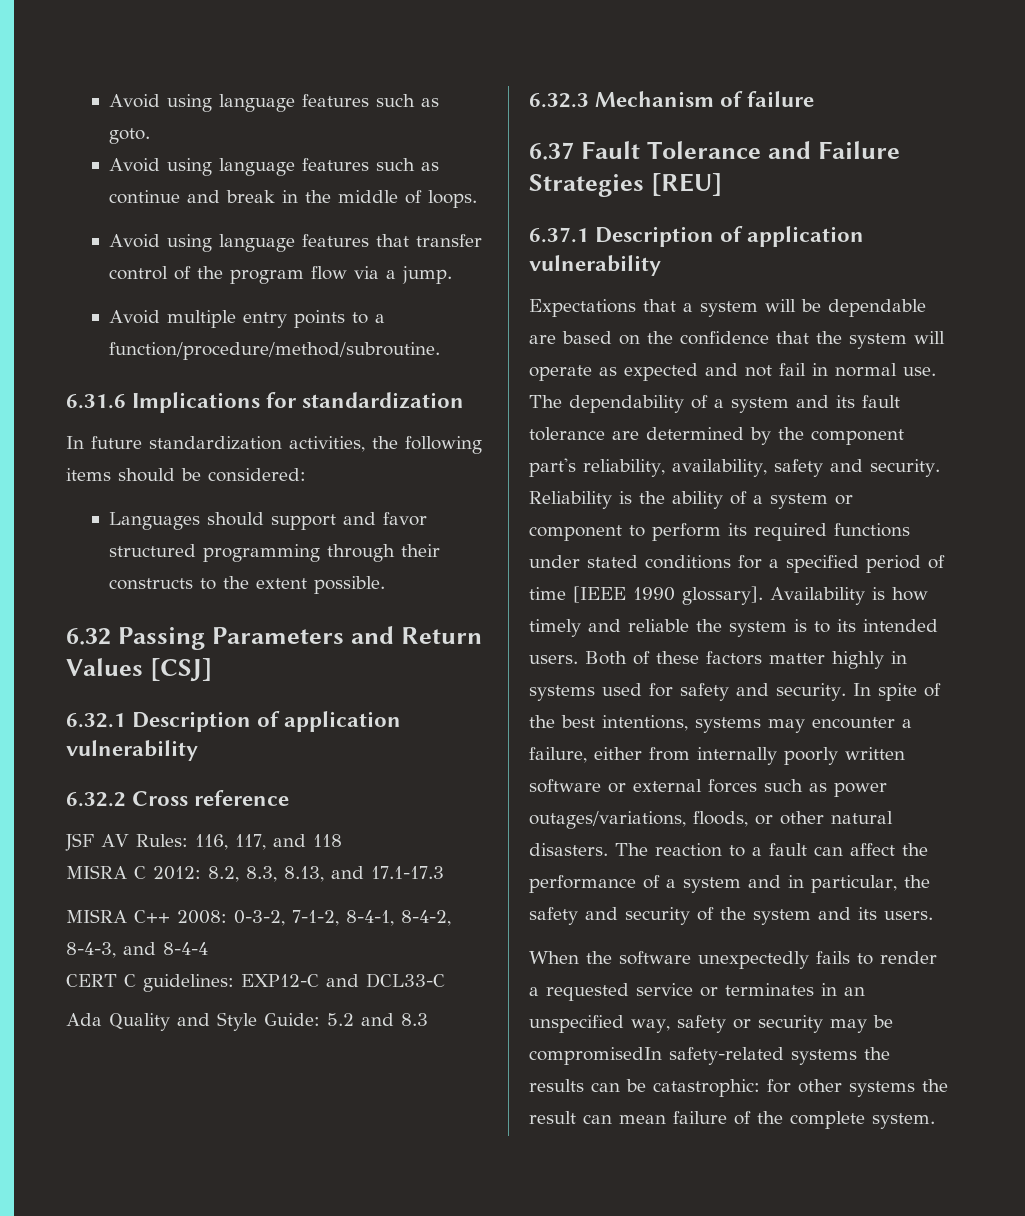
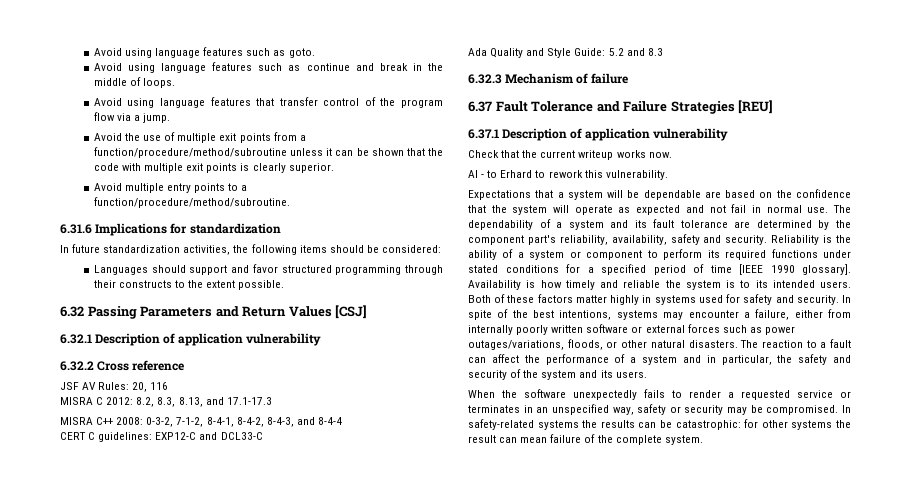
+ Avoid the use of multiple exit points from a function/procedure/method/subroutine unless it can be shown that the code with multiple exit points is clearly superior.
- JSF AV Rules: 116, 117, and 118
+ JSF AV Rules: 20, 116
+ Check that the current writeup works now.
+ AI - to Erhard to rework this vulnerability.
- When the software unexpectedly fails to render a requested service or terminates in an unspecified way, safety or security may be compromisedIn safety-related systems the results can be catastrophic: for other systems the result can mean failure of the complete system.
+ When the software unexpectedly fails to render a requested service or terminates in an unspecified way, safety or security may be compromised. In safety-related systems the results can be catastrophic: for other systems the result can mean failure of the complete system.

